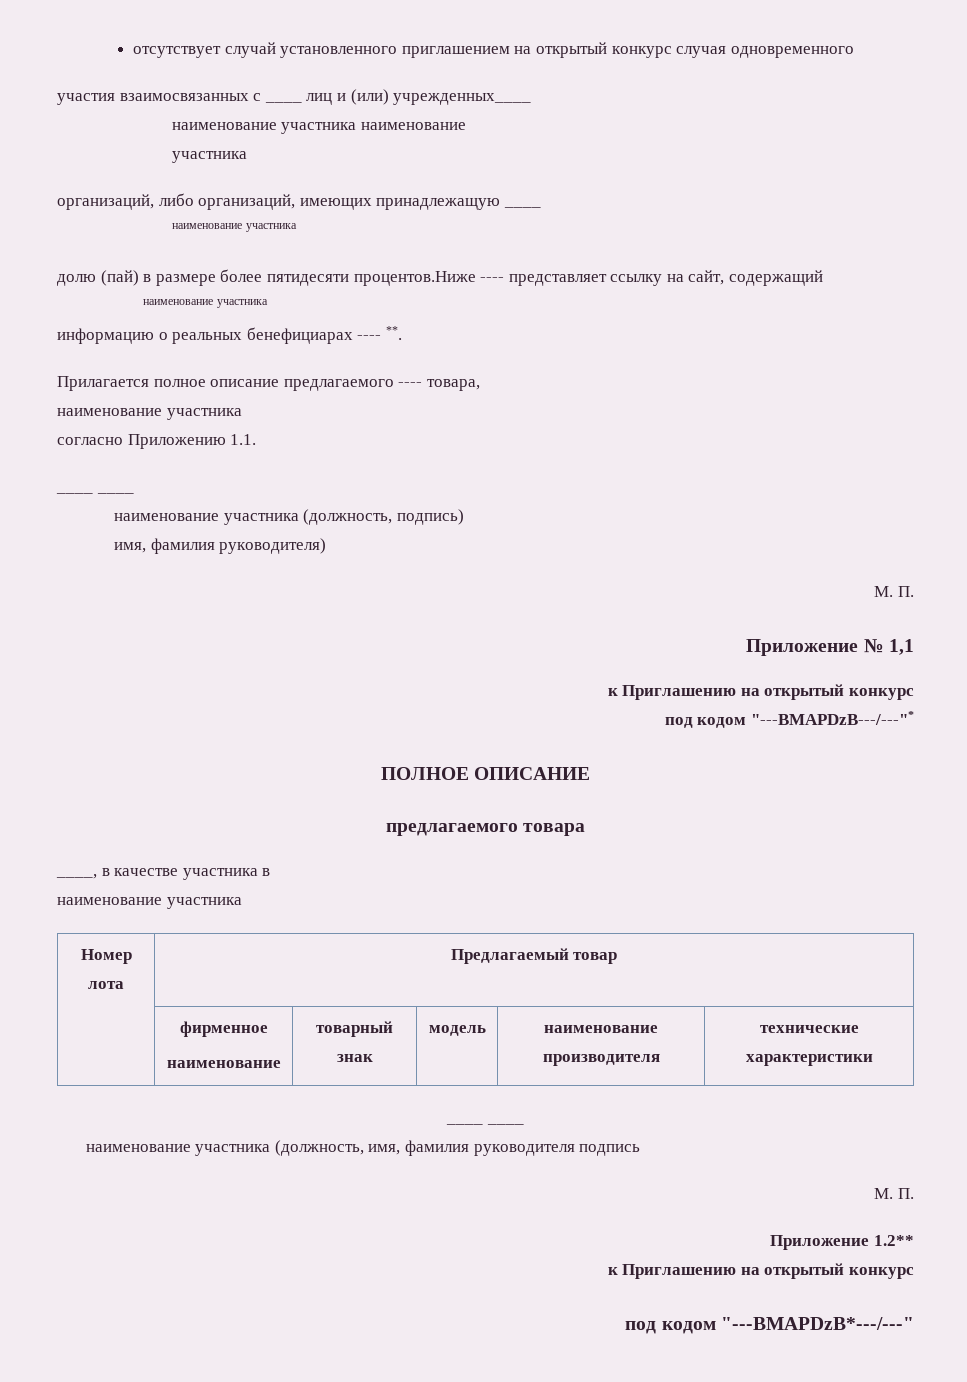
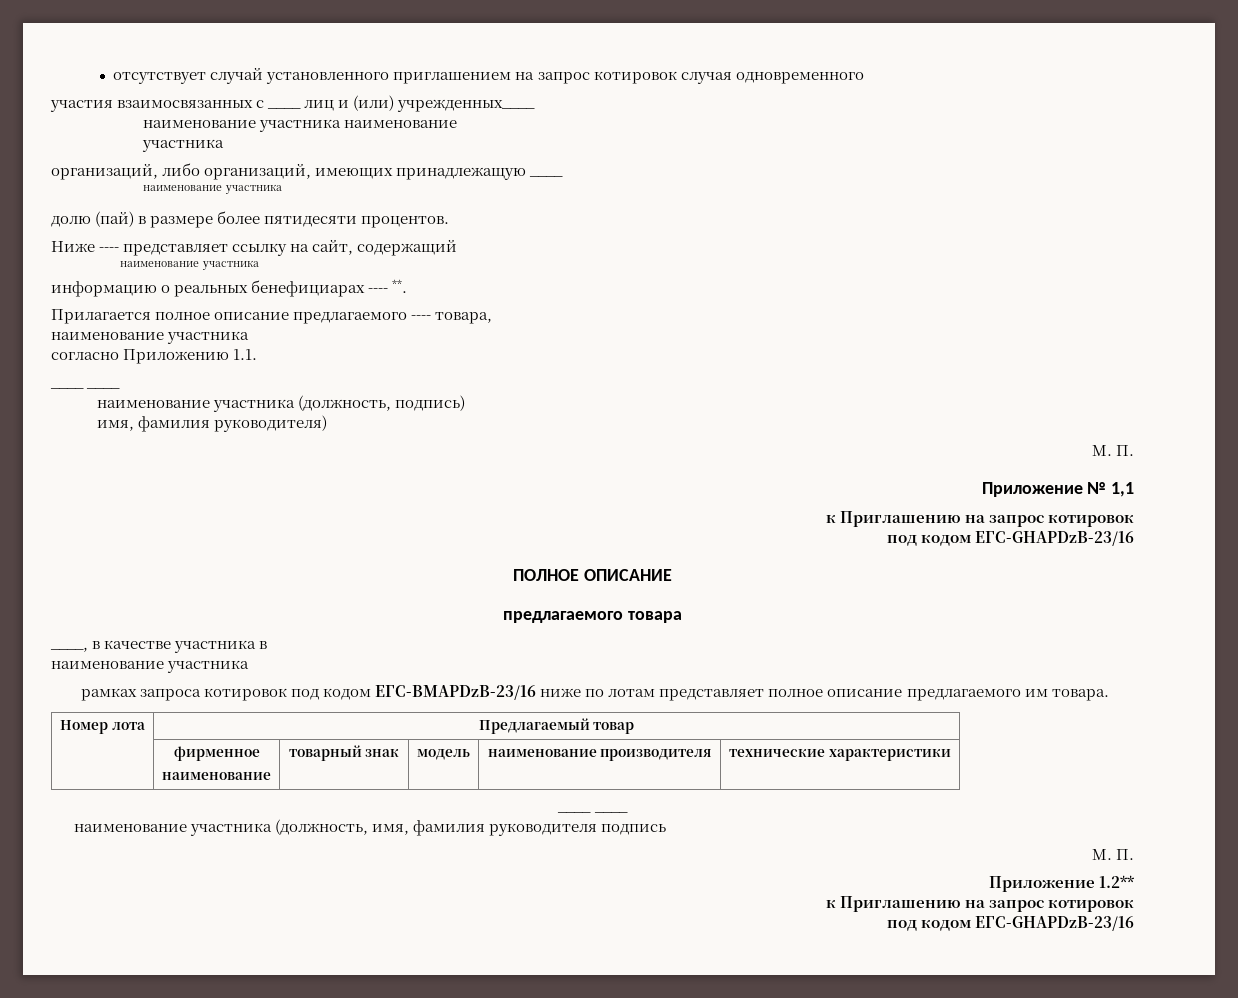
- отсутствует случай установленного приглашением на открытый конкурс случая одновременного
+ отсутствует случай установленного приглашением на запрос котировок случая одновременного
- долю (пай) в размере более пятидесяти процентов.Ниже ---- представляет ссылку на сайт, содержащий
+ долю (пай) в размере более пятидесяти процентов.
+ Ниже ---- представляет ссылку на сайт, содержащий
  Приложение № 1,1
- к Приглашению на открытый конкурс
- под кодом "---BMAPDzB---/---"*
+ к Приглашению на запрос котировок
+ под кодом ЕГС-GHAPDzB-23/16
+ рамках запросa котировок под кодом ЕГС-BMAPDzB-23/16 ниже по лотам представляет полное описание предлагаемого им товара.
  Приложение 1.2**
- к Приглашению на открытый конкурс
- под кодом "---BMAPDzB*---/---"
+ к Приглашению на запрос котировок
+ под кодом ЕГС-GHAPDzB-23/16

